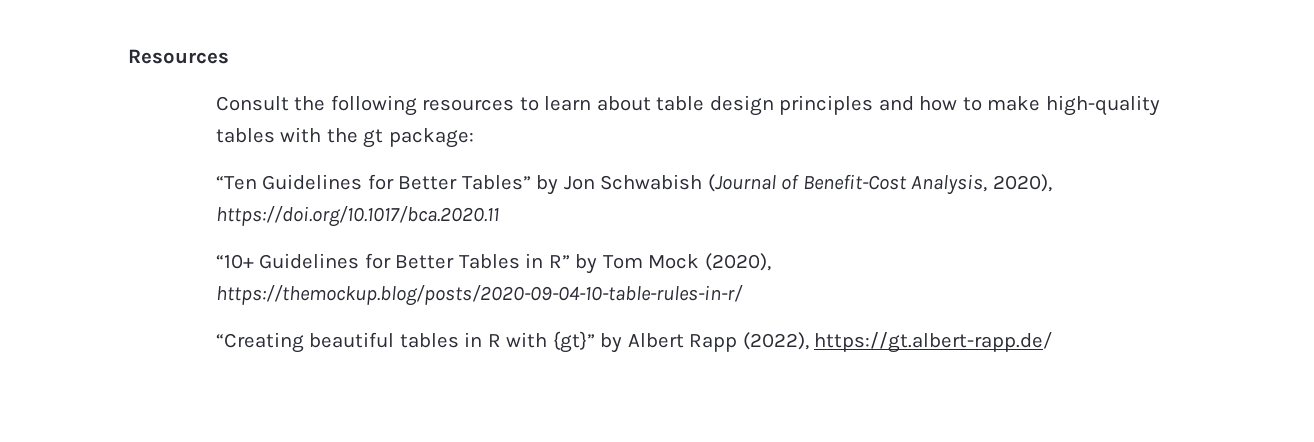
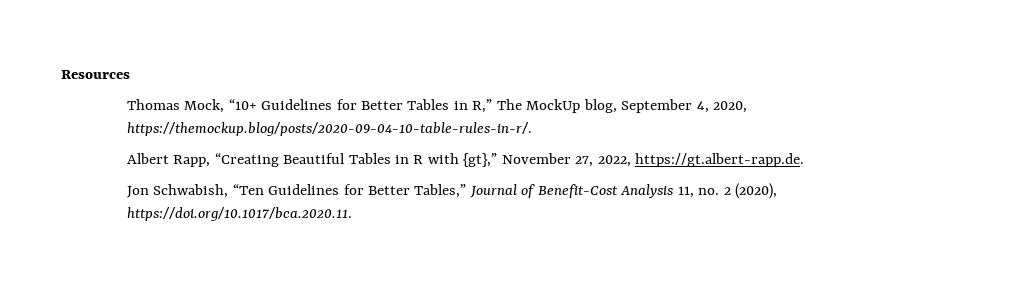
- Consult the following resources to learn about table design principles and how to make high-quality tables with the gt package:
- “Ten Guidelines for Better Tables” by Jon Schwabish (Journal of Benefit-Cost Analysis, 2020), https://doi.org/10.1017/bca.2020.11
- “10+ Guidelines for Better Tables in R” by Tom Mock (2020), https://themockup.blog/posts/2020-09-04-10-table-rules-in-r/
- “Creating beautiful tables in R with {gt}” by Albert Rapp (2022), https://gt.albert-rapp.de/
+ Thomas Mock, “10+ Guidelines for Better Tables in R,” The MockUp blog, September 4, 2020, https://themockup.blog/posts/2020-09-04-10-table-rules-in-r/.
+ Albert Rapp, “Creating Beautiful Tables in R with {gt},” November 27, 2022, https://gt.albert-rapp.de.
+ Jon Schwabish, “Ten Guidelines for Better Tables,” Journal of Benefit-Cost Analysis 11, no. 2 (2020), https://doi.org/10.1017/bca.2020.11.

